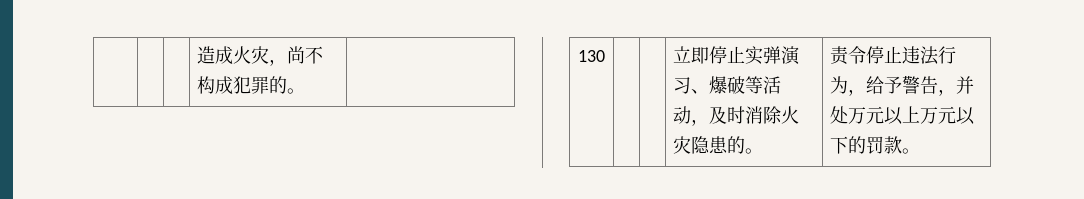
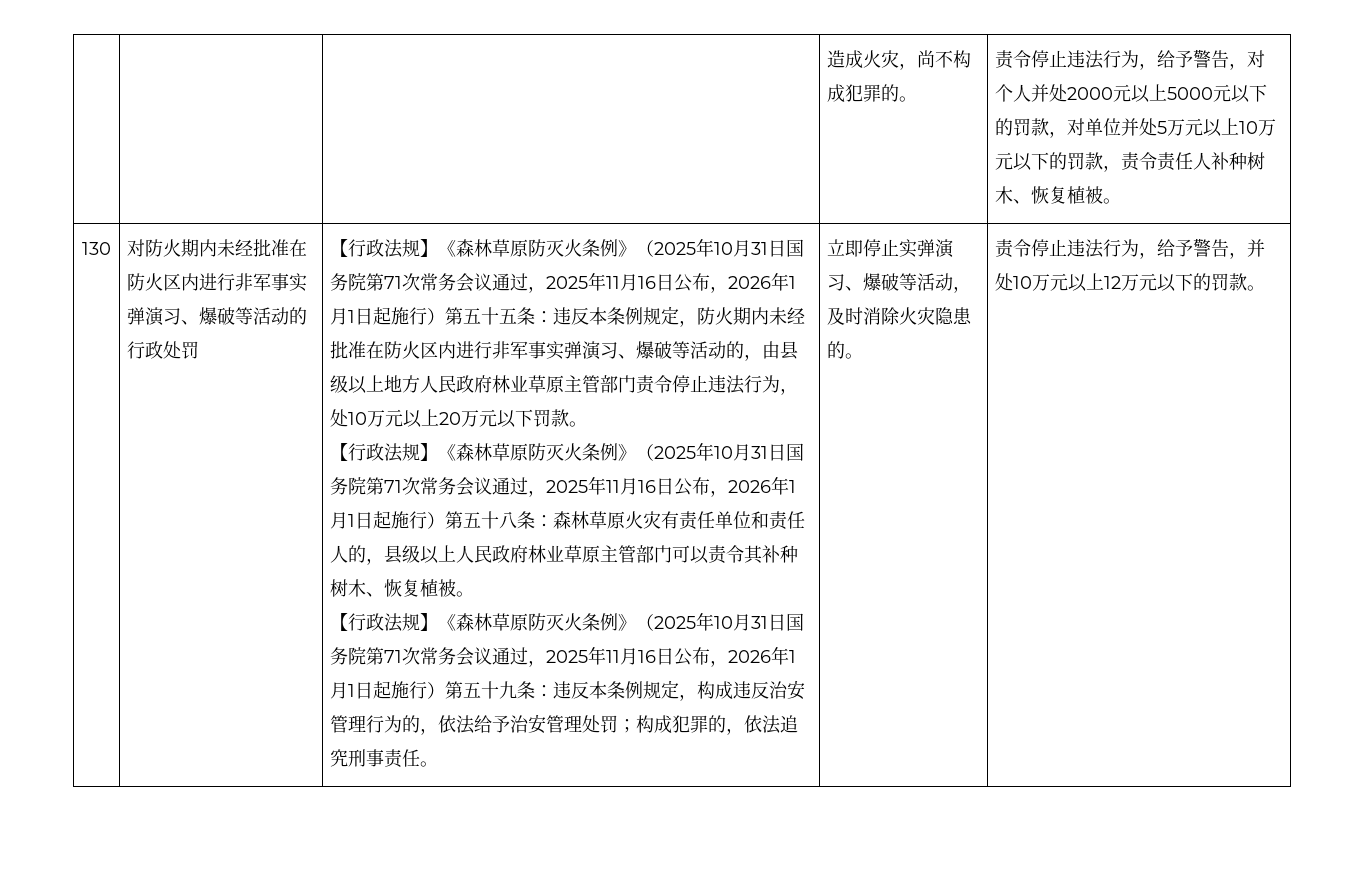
- 130 | | | 立即停止实弹演习、爆破等活动，及时消除火灾隐患的。 | 责令停止违法行为，给予警告，并处万元以上万元以下的罚款。
+ 责令停止违法行为，给予警告，对个人并处2000元以上5000元以下的罚款，对单位并处5万元以上10万元以下的罚款，责令责任人补种树木、恢复植被。
+ 130 | 对防火期内未经批准在防火区内进行非军事实弹演习、爆破等活动的行政处罚 | 【行政法规】《森林草原防灭火条例》（2025年10月31日国务院第71次常务会议通过，2025年11月16日公布，2026年1月1日起施行）第五十五条：违反本条例规定，防火期内未经批准在防火区内进行非军事实弹演习、爆破等活动的，由县级以上地方人民政府林业草原主管部门责令停止违法行为，处10万元以上20万元以下罚款。
+ 【行政法规】《森林草原防灭火条例》（2025年10月31日国务院第71次常务会议通过，2025年11月16日公布，2026年1月1日起施行）第五十八条：森林草原火灾有责任单位和责任人的，县级以上人民政府林业草原主管部门可以责令其补种树木、恢复植被。
+ 【行政法规】《森林草原防灭火条例》（2025年10月31日国务院第71次常务会议通过，2025年11月16日公布，2026年1月1日起施行）第五十九条：违反本条例规定，构成违反治安管理行为的，依法给予治安管理处罚；构成犯罪的，依法追究刑事责任。 | 立即停止实弹演习、爆破等活动，及时消除火灾隐患的。 | 责令停止违法行为，给予警告，并处10万元以上12万元以下的罚款。

